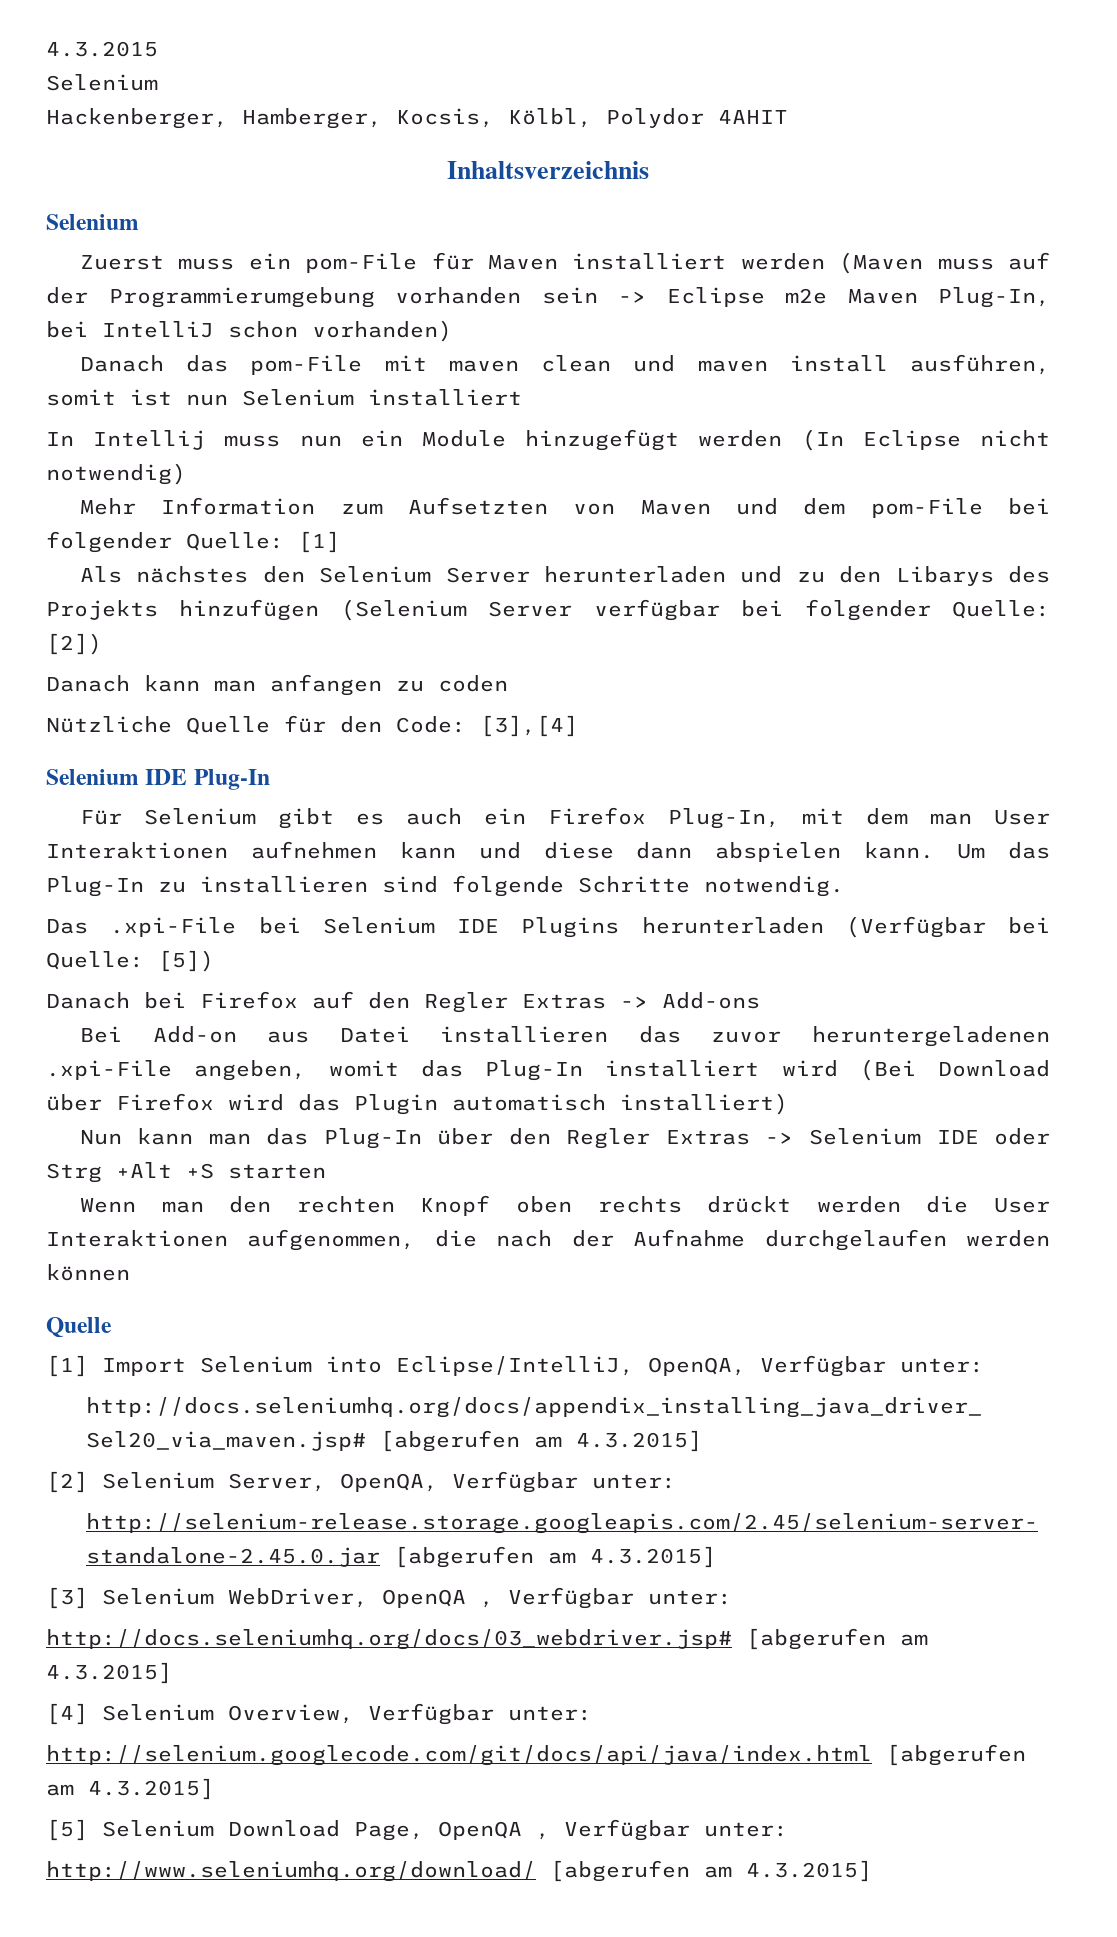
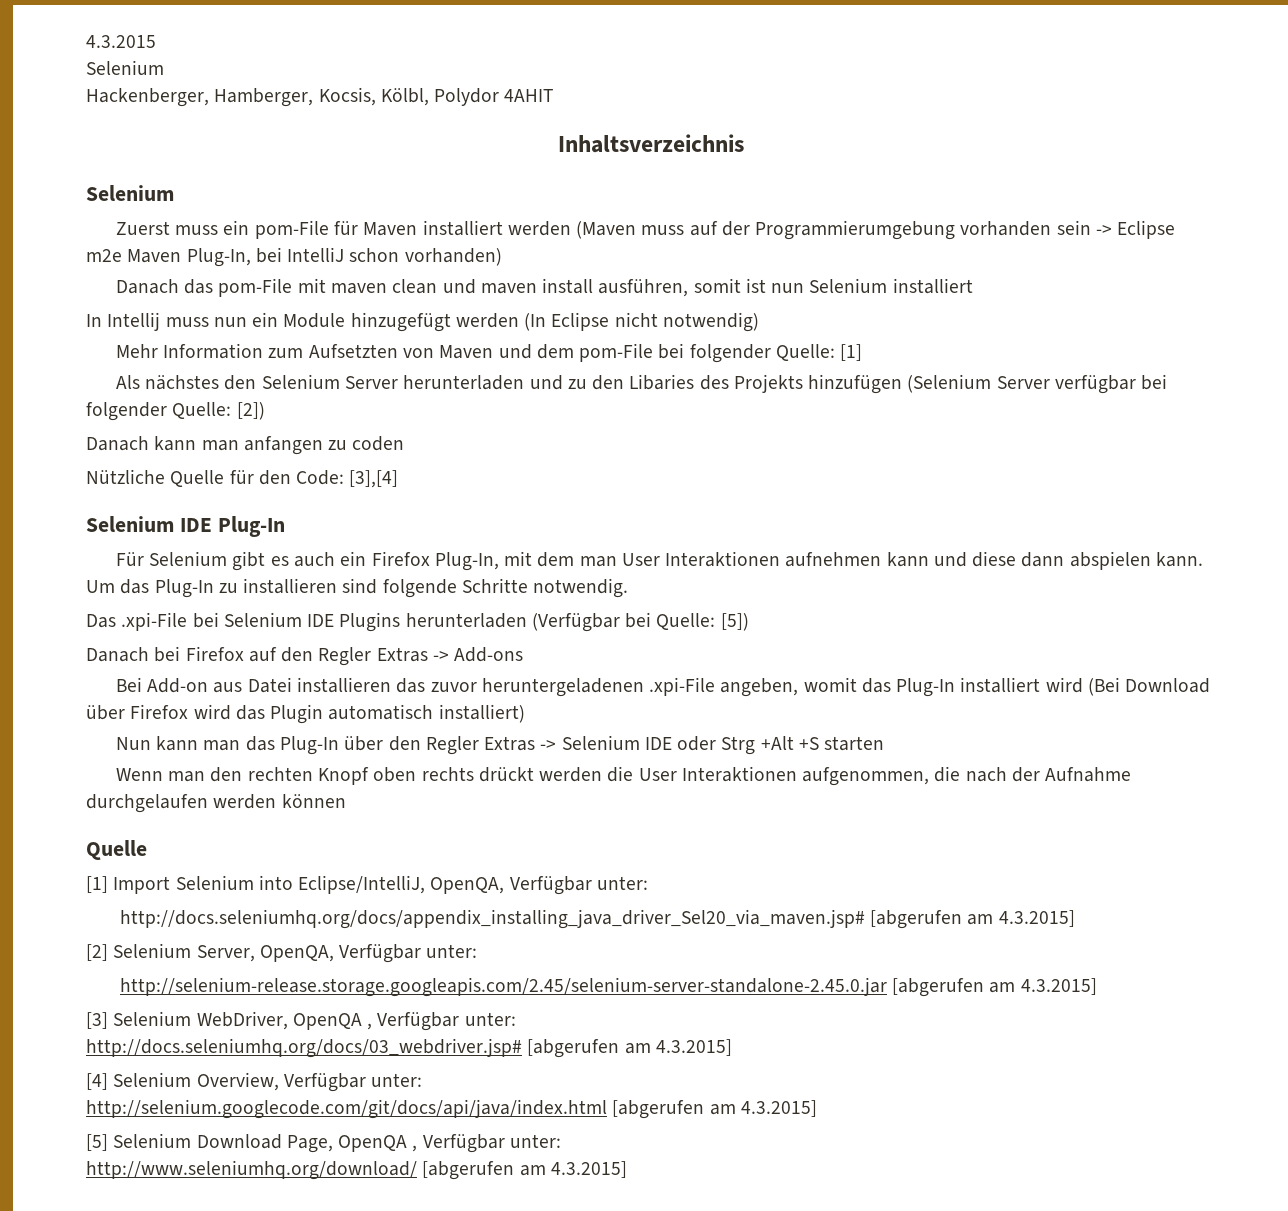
- Als nächstes den Selenium Server herunterladen und zu den Libarys des Projekts hinzufügen (Selenium Server verfügbar bei folgender Quelle: [2])
+ Als nächstes den Selenium Server herunterladen und zu den Libaries des Projekts hinzufügen (Selenium Server verfügbar bei folgender Quelle: [2])

